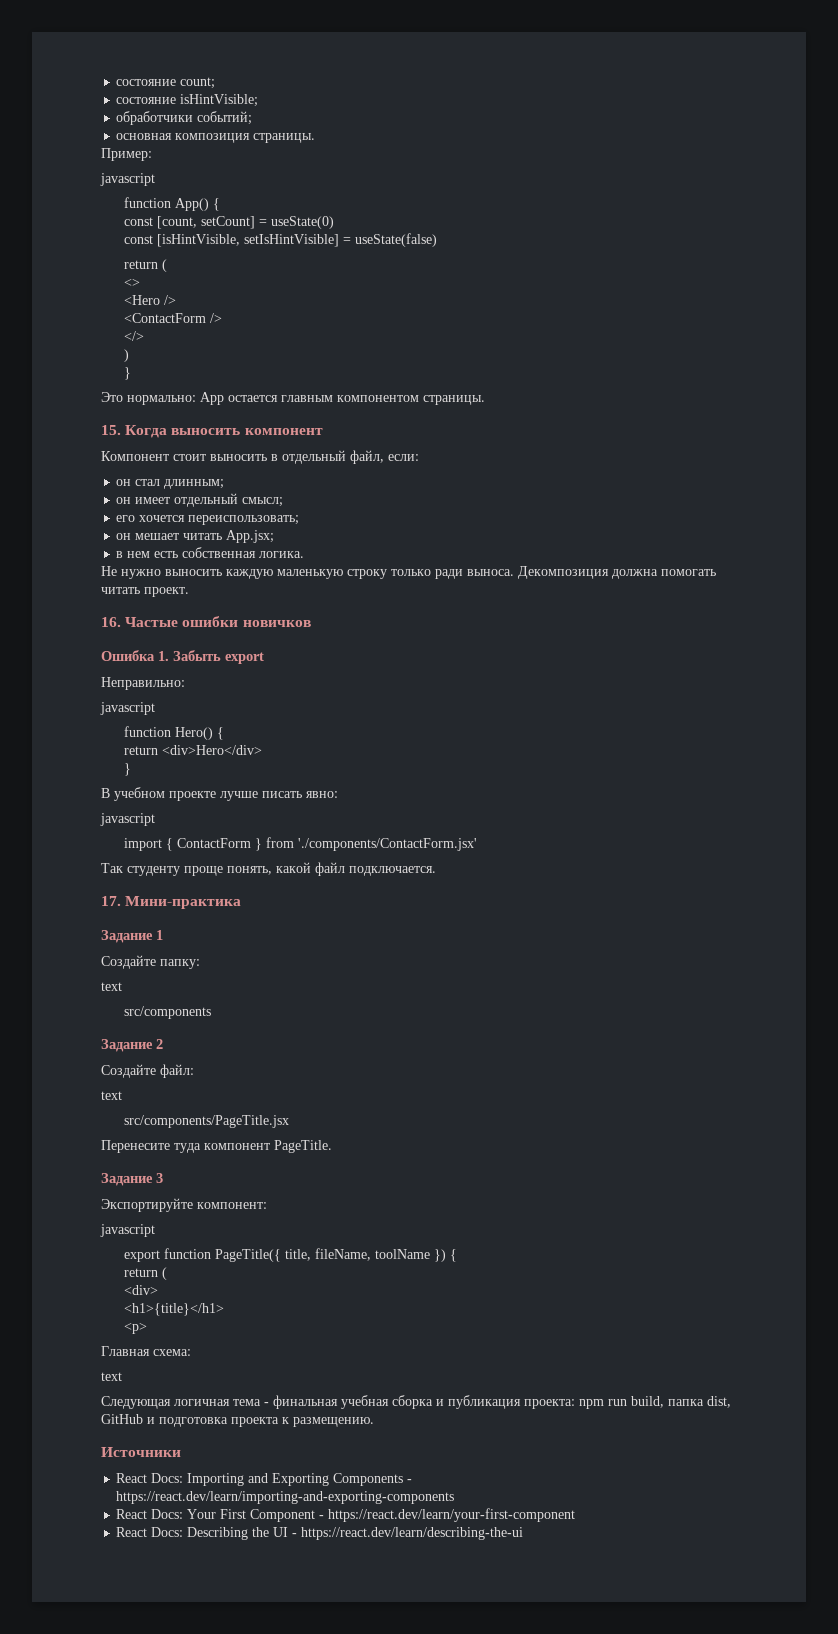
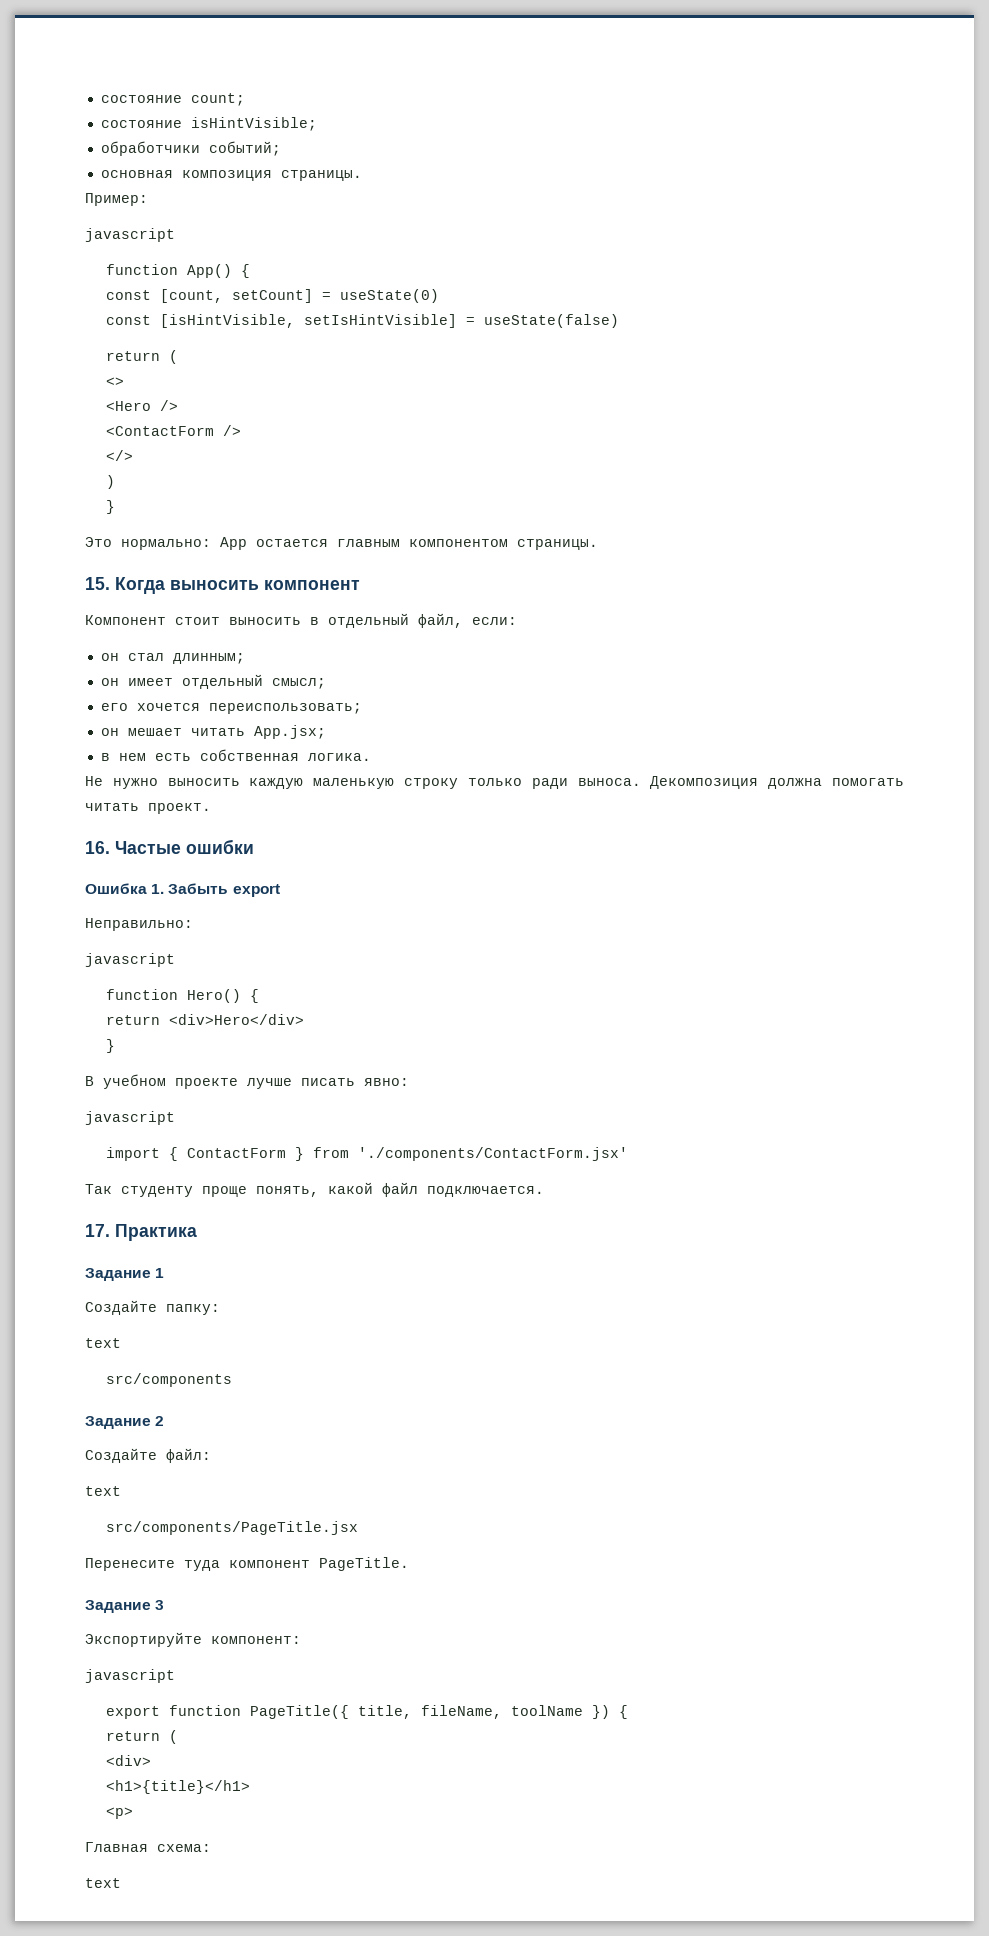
- 16. Частые ошибки новичков
+ 16. Частые ошибки
- 17. Мини-практика
+ 17. Практика
- Следующая логичная тема - финальная учебная сборка и публикация проекта: npm run build, папка dist, GitHub и подготовка проекта к размещению.
- Источники
- React Docs: Importing and Exporting Components - https://react.dev/learn/importing-and-exporting-components
- React Docs: Your First Component - https://react.dev/learn/your-first-component
- React Docs: Describing the UI - https://react.dev/learn/describing-the-ui

